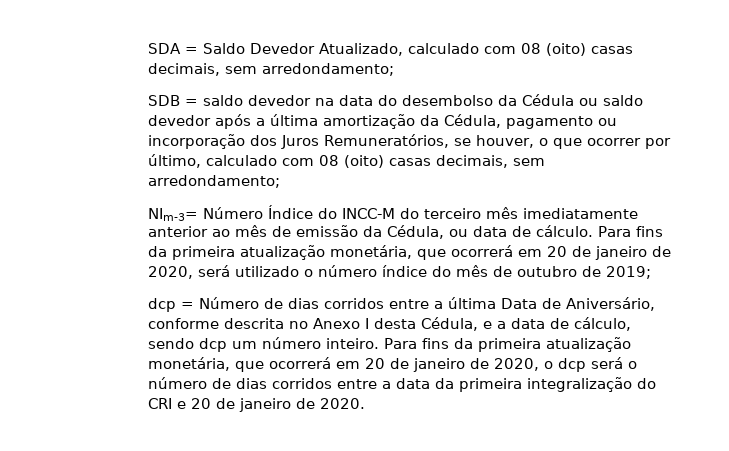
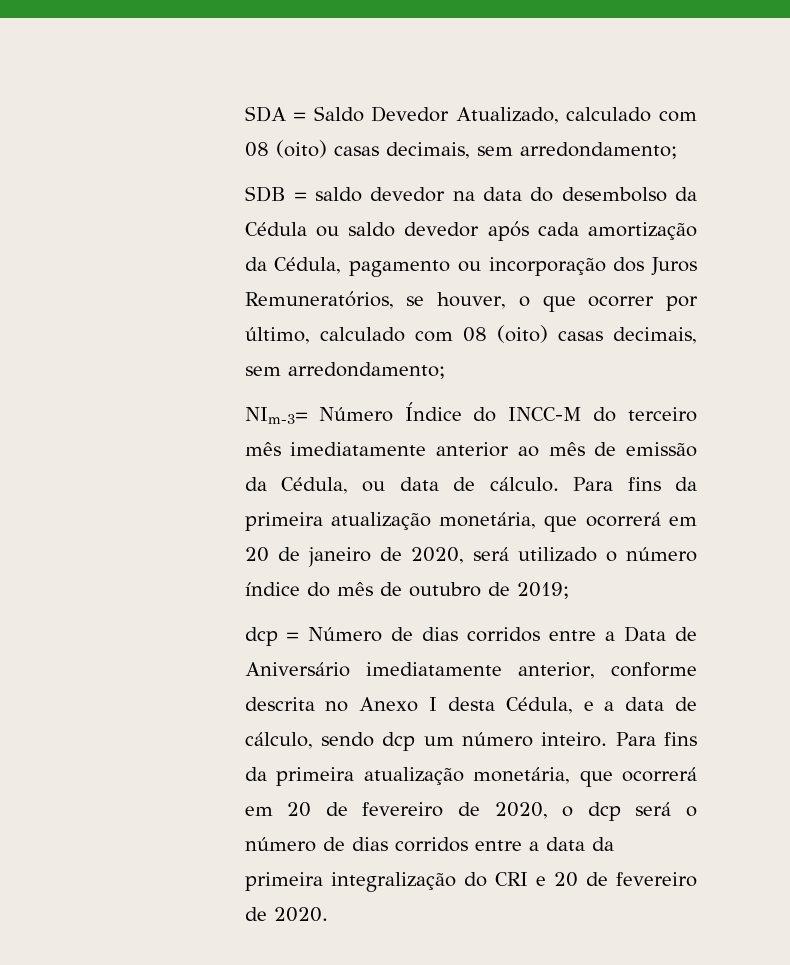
- SDB = saldo devedor na data do desembolso da Cédula ou saldo devedor após a última amortização da Cédula, pagamento ou incorporação dos Juros Remuneratórios, se houver, o que ocorrer por último, calculado com 08 (oito) casas decimais, sem arredondamento;
+ SDB = saldo devedor na data do desembolso da Cédula ou saldo devedor após cada amortização da Cédula, pagamento ou incorporação dos Juros Remuneratórios, se houver, o que ocorrer por último, calculado com 08 (oito) casas decimais, sem arredondamento;
- dcp = Número de dias corridos entre a última Data de Aniversário, conforme descrita no Anexo I desta Cédula, e a data de cálculo, sendo dcp um número inteiro.
+ dcp = Número de dias corridos entre a Data de Aniversário imediatamente anterior, conforme descrita no Anexo I desta Cédula, e a data de cálculo, sendo dcp um número inteiro.
- Para fins da primeira atualização monetária, que ocorrerá em 20 de janeiro de 2020, o dcp será o número de dias corridos entre a data da primeira integralização do CRI e 20 de janeiro de 2020.
+ Para fins da primeira atualização monetária, que ocorrerá em 20 de fevereiro de 2020, o dcp será o número de dias corridos entre a data da primeira integralização do CRI e 20 de fevereiro de 2020.

